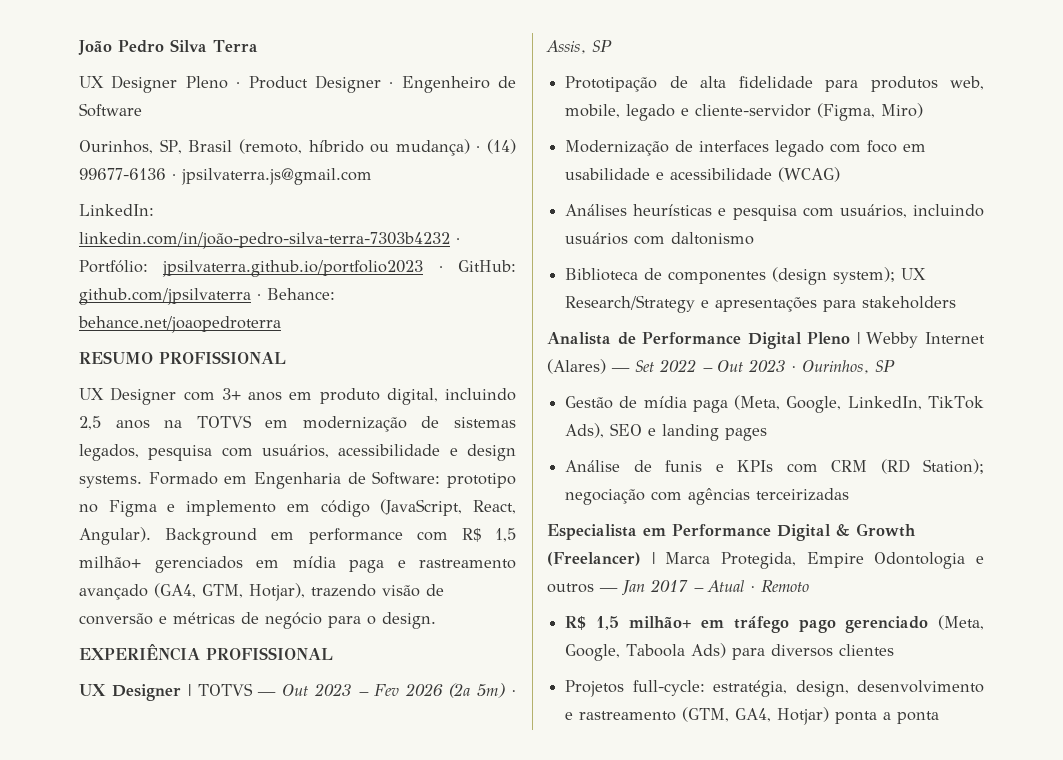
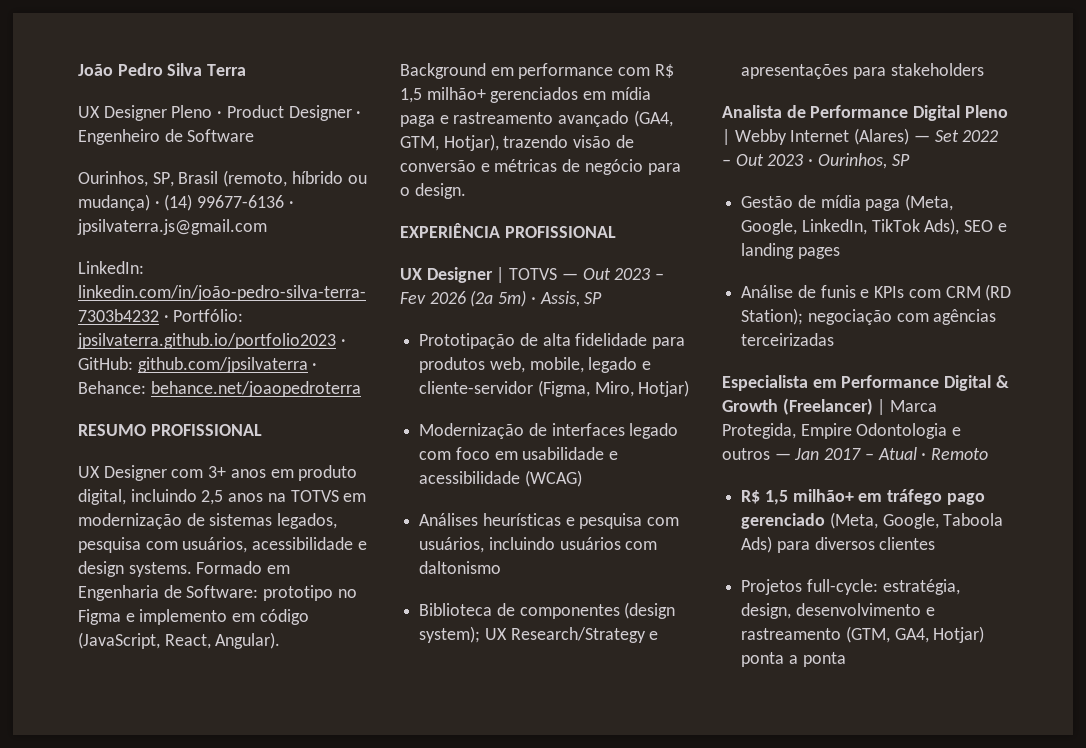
- Prototipação de alta fidelidade para produtos web, mobile, legado e cliente-servidor (Figma, Miro)
+ Prototipação de alta fidelidade para produtos web, mobile, legado e cliente-servidor (Figma, Miro, Hotjar)

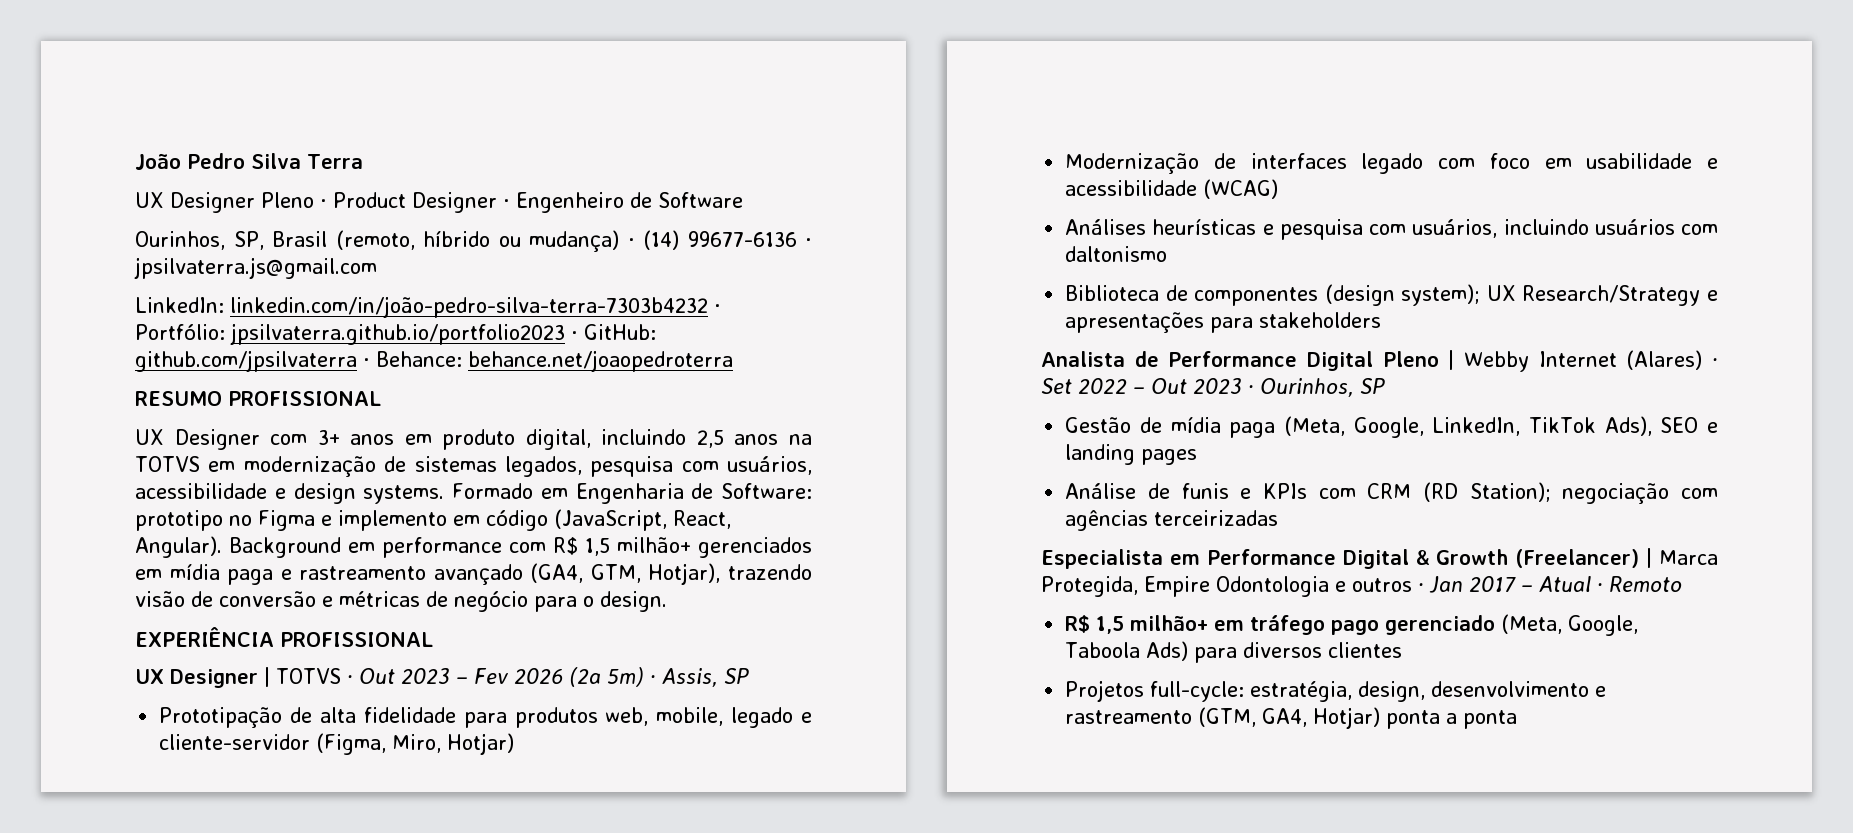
- UX Designer | TOTVS — Out 2023 – Fev 2026 (2a 5m) · Assis, SP
+ UX Designer | TOTVS · Out 2023 – Fev 2026 (2a 5m) · Assis, SP
- Analista de Performance Digital Pleno | Webby Internet (Alares) — Set 2022 – Out 2023 · Ourinhos, SP
+ Analista de Performance Digital Pleno | Webby Internet (Alares) · Set 2022 – Out 2023 · Ourinhos, SP
- Especialista em Performance Digital & Growth (Freelancer) | Marca Protegida, Empire Odontologia e outros — Jan 2017 – Atual · Remoto
+ Especialista em Performance Digital & Growth (Freelancer) | Marca Protegida, Empire Odontologia e outros · Jan 2017 – Atual · Remoto

